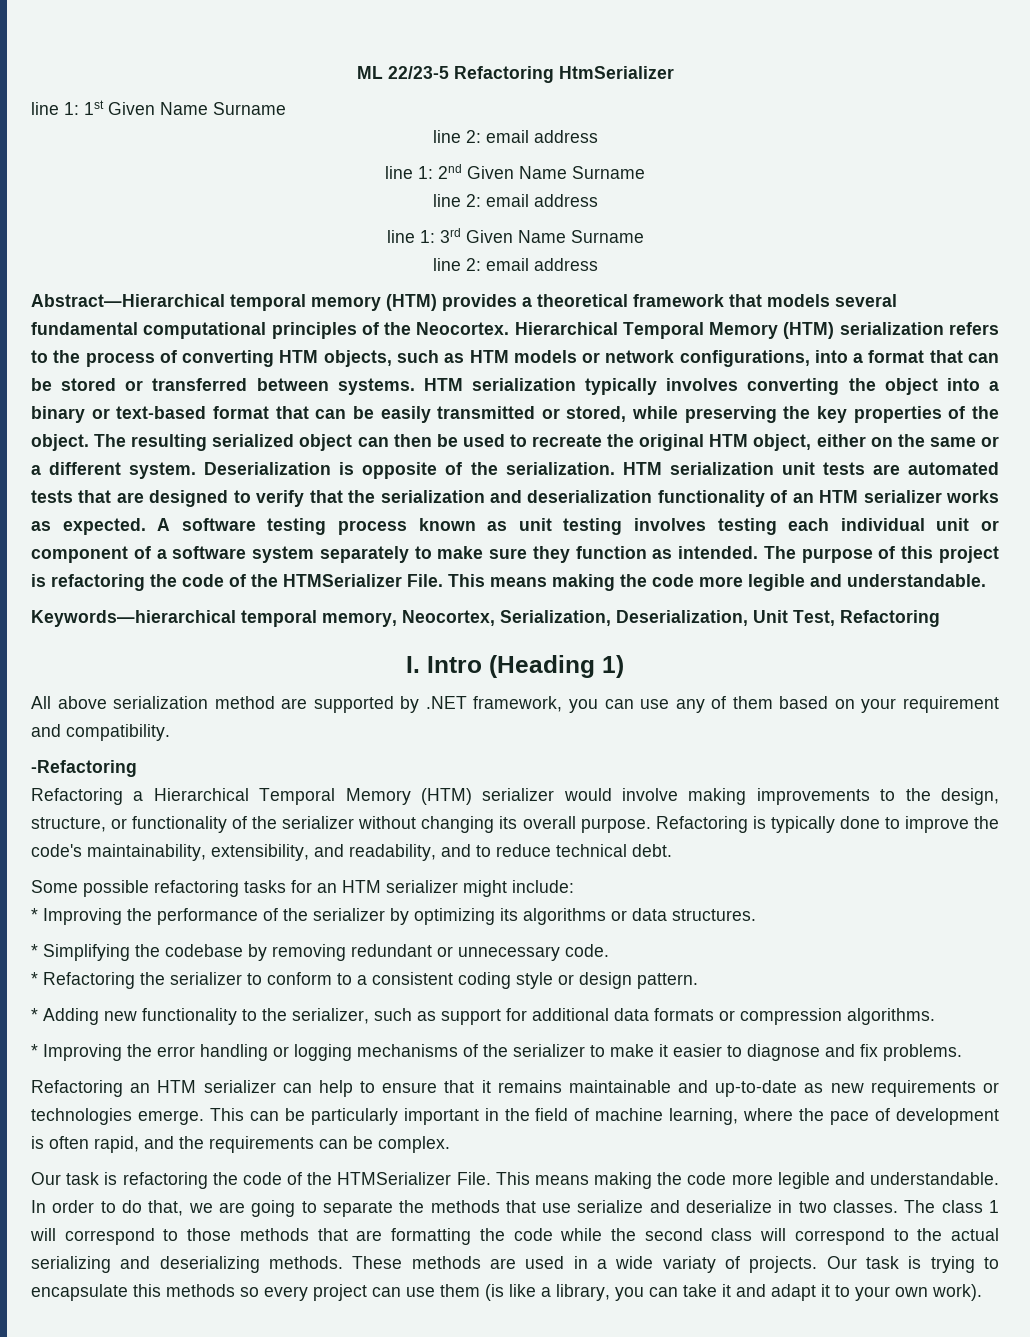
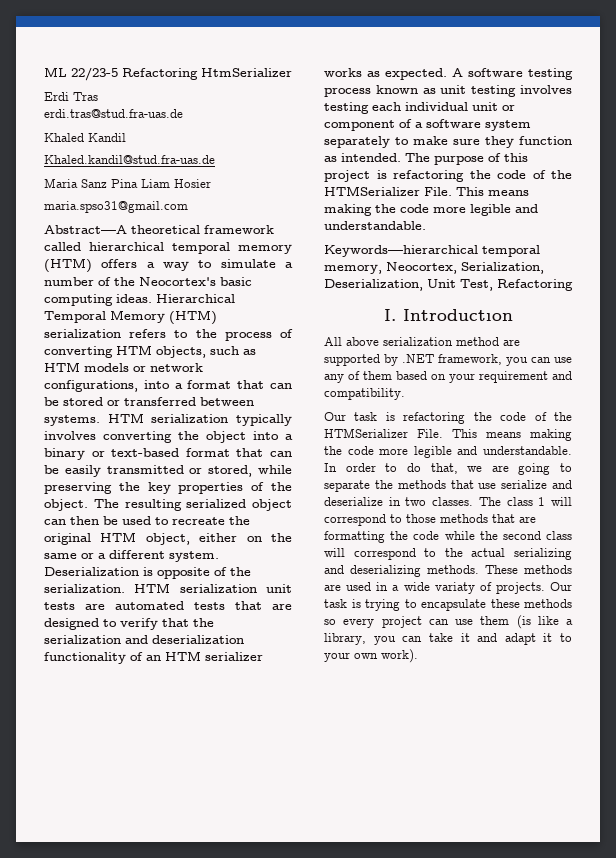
- line 1: 1st Given Name Surname
- line 2: email address
- line 1: 2nd Given Name Surname
- line 2: email address
- line 1: 3rd Given Name Surname
- line 2: email address
- Abstract—Hierarchical temporal memory (HTM) provides a theoretical framework that models several fundamental computational principles of the Neocortex.
+ Erdi Tras
+ erdi.tras@stud.fra-uas.de
+ Khaled Kandil
+ Khaled.kandil@stud.fra-uas.de
+ Maria Sanz Pina Liam Hosier
+ maria.spso31@gmail.com
+ Abstract—A theoretical framework called hierarchical temporal memory (HTM) offers a way to simulate a number of the Neocortex's basic computing ideas.
- I. Intro (Heading 1)
+ I. Introductıon
- -Refactoring
- Refactoring a Hierarchical Temporal Memory (HTM) serializer would involve making improvements to the design, structure, or functionality of the serializer without changing its overall purpose. Refactoring is typically done to improve the code's maintainability, extensibility, and readability, and to reduce technical debt.
- Some possible refactoring tasks for an HTM serializer might include:
- * Improving the performance of the serializer by optimizing its algorithms or data structures.
- * Simplifying the codebase by removing redundant or unnecessary code.
- * Refactoring the serializer to conform to a consistent coding style or design pattern.
- * Adding new functionality to the serializer, such as support for additional data formats or compression algorithms.
- * Improving the error handling or logging mechanisms of the serializer to make it easier to diagnose and fix problems.
- Refactoring an HTM serializer can help to ensure that it remains maintainable and up-to-date as new requirements or technologies emerge. This can be particularly important in the field of machine learning, where the pace of development is often rapid, and the requirements can be complex.
- Our task is trying to encapsulate this methods so every project can use them (is like a library, you can take it and adapt it to your own work).
+ Our task is trying to encapsulate these methods so every project can use them (is like a library, you can take it and adapt it to your own work).

